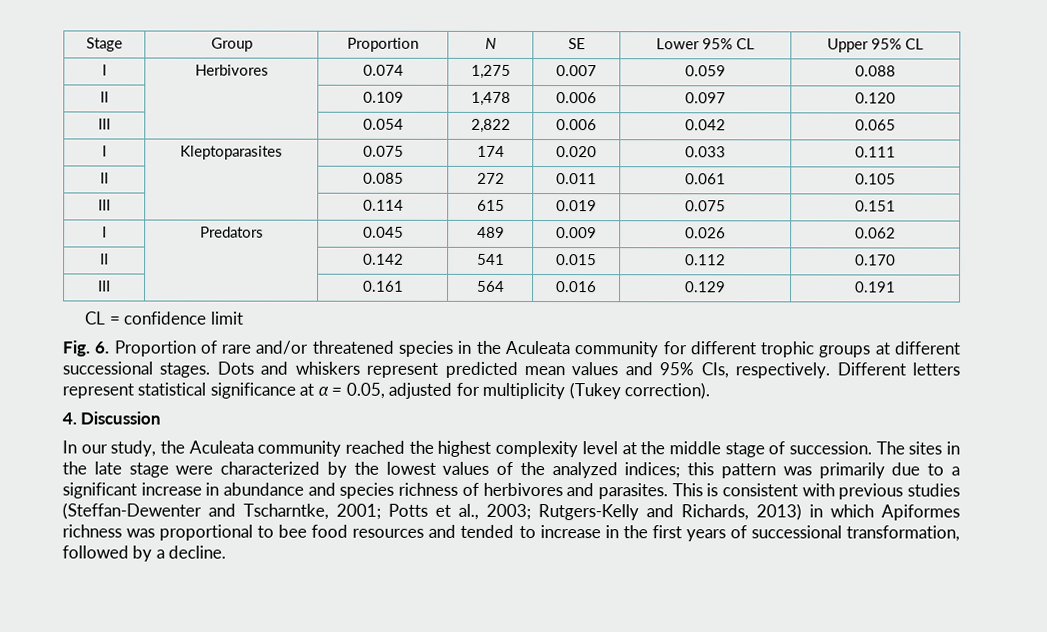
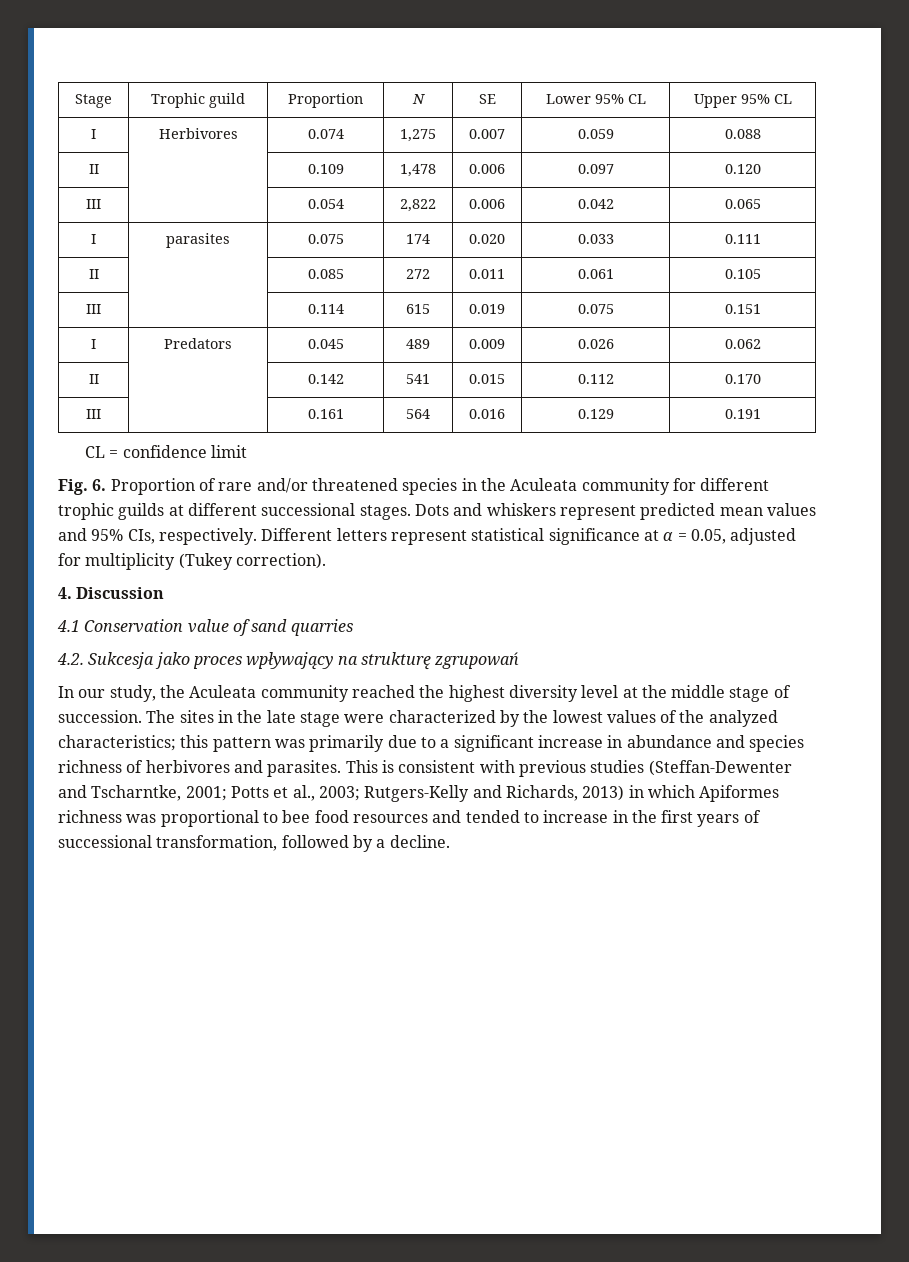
- Stage | Group | Proportion | N | SE | Lower 95% CL | Upper 95% CL
+ Stage | Trophic guild | Proportion | N | SE | Lower 95% CL | Upper 95% CL
- I | Kleptoparasites | 0.075 | 174 | 0.020 | 0.033 | 0.111
+ I | parasites | 0.075 | 174 | 0.020 | 0.033 | 0.111
- Fig. 6. Proportion of rare and/or threatened species in the Aculeata community for different trophic groups at different successional stages.
+ Fig. 6. Proportion of rare and/or threatened species in the Aculeata community for different trophic guilds at different successional stages.
+ 4.1 Conservation value of sand quarries
+ 4.2. Sukcesja jako proces wpływający na strukturę zgrupowań
- In our study, the Aculeata community reached the highest complexity level at the middle stage of succession.
+ In our study, the Aculeata community reached the highest diversity level at the middle stage of succession.
- The sites in the late stage were characterized by the lowest values of the analyzed indices; this pattern was primarily due to a significant increase in abundance and species richness of herbivores and parasites.
+ The sites in the late stage were characterized by the lowest values of the analyzed characteristics; this pattern was primarily due to a significant increase in abundance and species richness of herbivores and parasites.

